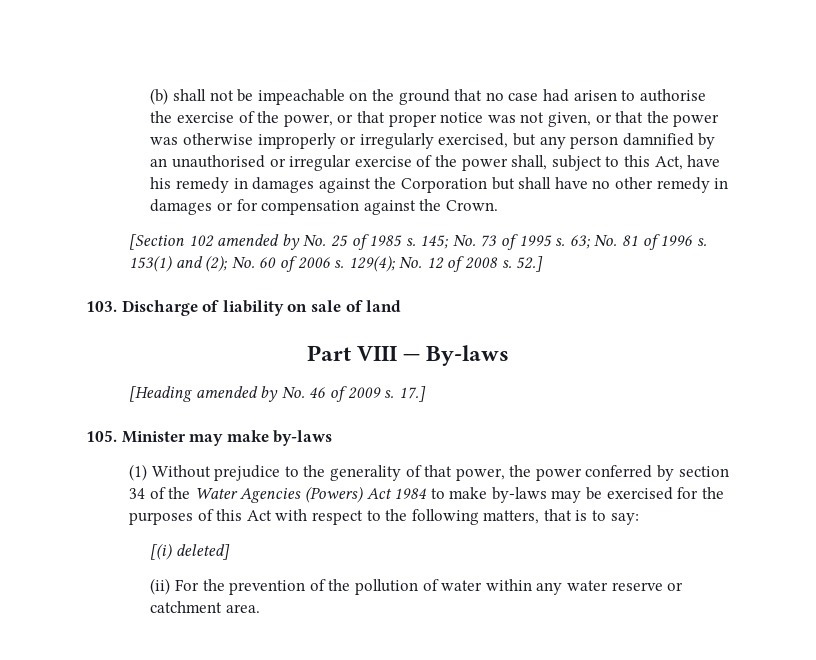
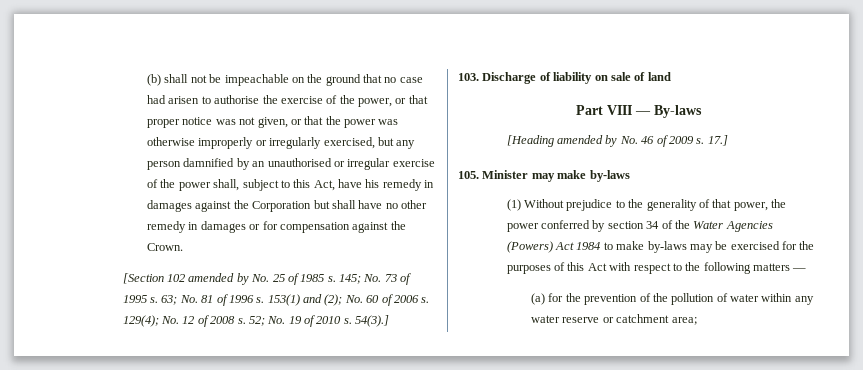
- 52.]
+ 52; No. 19 of 2010 s. 54(3).]
- (1) Without prejudice to the generality of that power, the power conferred by section 34 of the Water Agencies (Powers) Act 1984 to make by-laws may be exercised for the purposes of this Act with respect to the following matters, that is to say:
- [(i) deleted]
- (ii) For the prevention of the pollution of water within any water reserve or catchment area.
+ (1) Without prejudice to the generality of that power, the power conferred by section 34 of the Water Agencies (Powers) Act 1984 to make by-laws may be exercised for the purposes of this Act with respect to the following matters —
+ (a) for the prevention of the pollution of water within any water reserve or catchment area;

